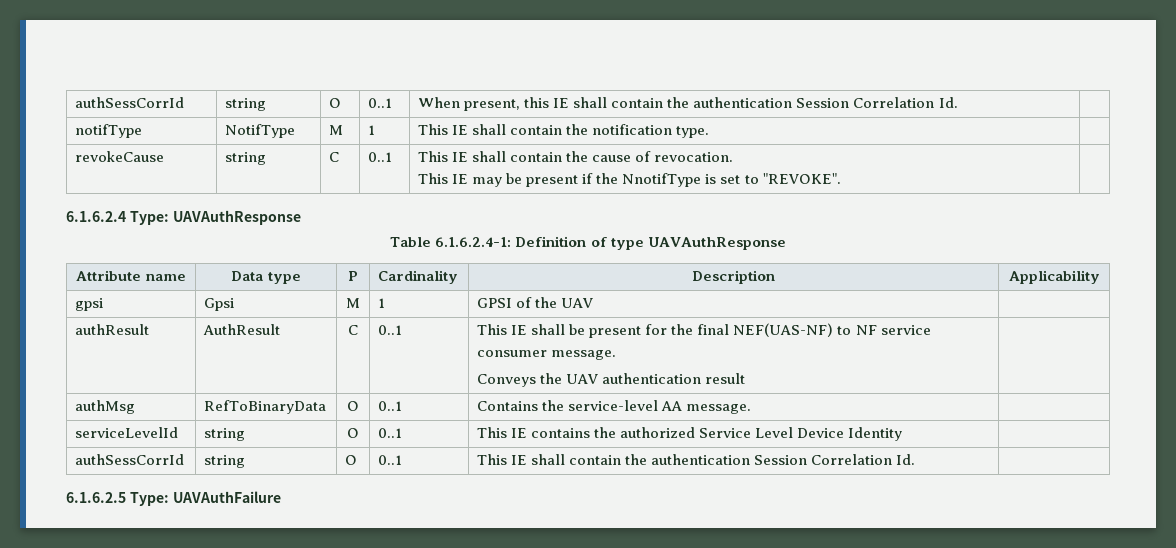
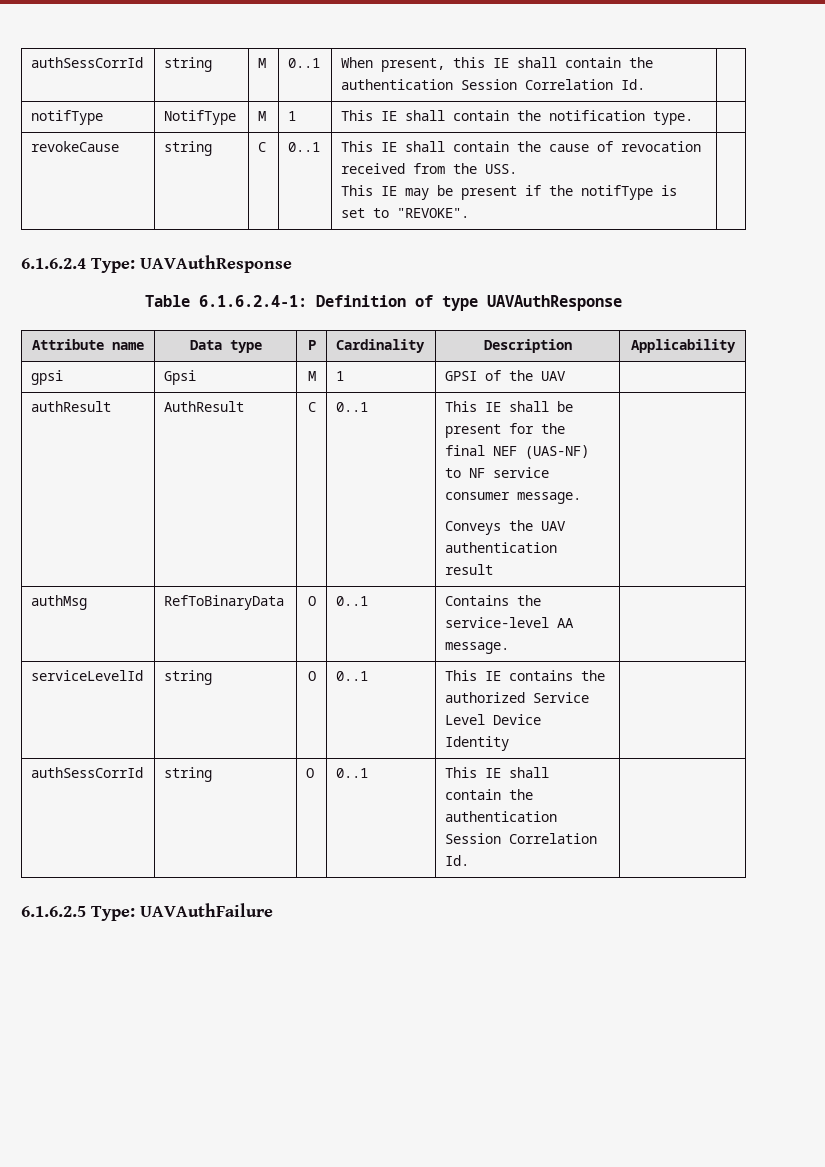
- authSessCorrId | string | O | 0..1 | When present, this IE shall contain the authentication Session Correlation Id. |
+ authSessCorrId | string | M | 0..1 | When present, this IE shall contain the authentication Session Correlation Id. |
- revokeCause | string | C | 0..1 | This IE shall contain the cause of revocation.
- This IE may be present if the NnotifType is set to "REVOKE". |
+ revokeCause | string | C | 0..1 | This IE shall contain the cause of revocation received from the USS.
+ This IE may be present if the notifType is set to "REVOKE". |
- authResult | AuthResult | C | 0..1 | This IE shall be present for the final NEF(UAS-NF) to NF service consumer message.
+ authResult | AuthResult | C | 0..1 | This IE shall be present for the final NEF (UAS-NF) to NF service consumer message.

